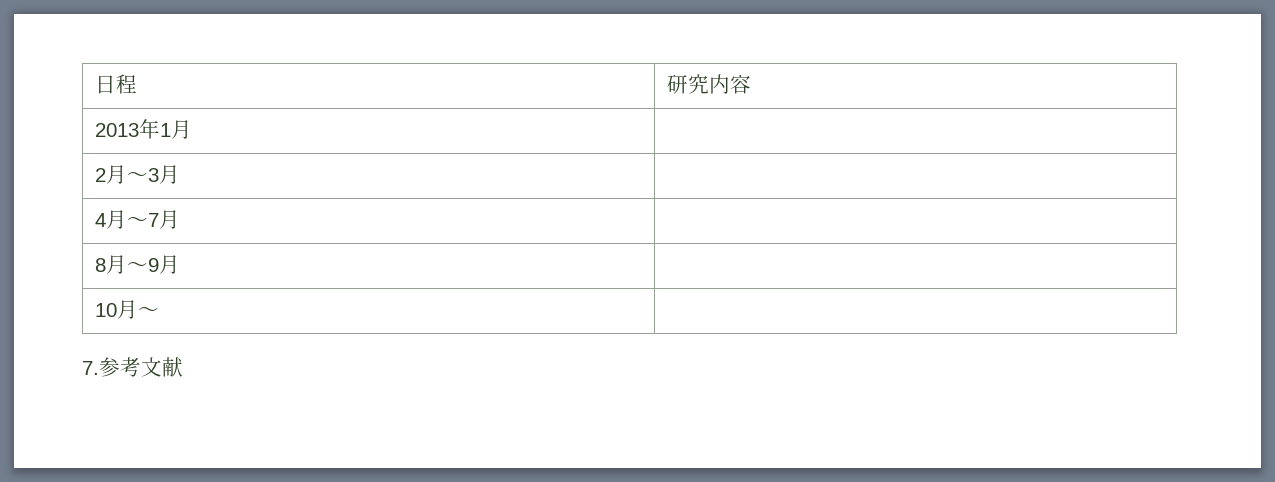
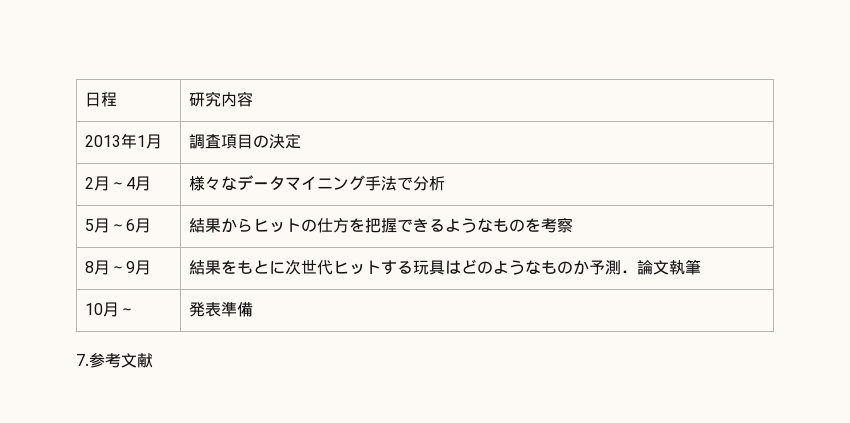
- 2013年1月 |
+ 2013年1月 | 調査項目の決定
- 2月～3月 |
- 4月～7月 |
- 8月～9月 |
+ 2月～4月 | 様々なデータマイニング手法で分析
+ 5月～6月 | 結果からヒットの仕方を把握できるようなものを考察
+ 8月～9月 | 結果をもとに次世代ヒットする玩具はどのようなものか予測．論文執筆
- 10月～ |
+ 10月～ | 発表準備

